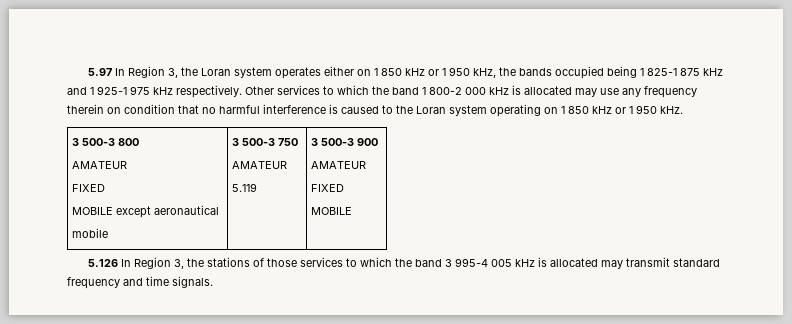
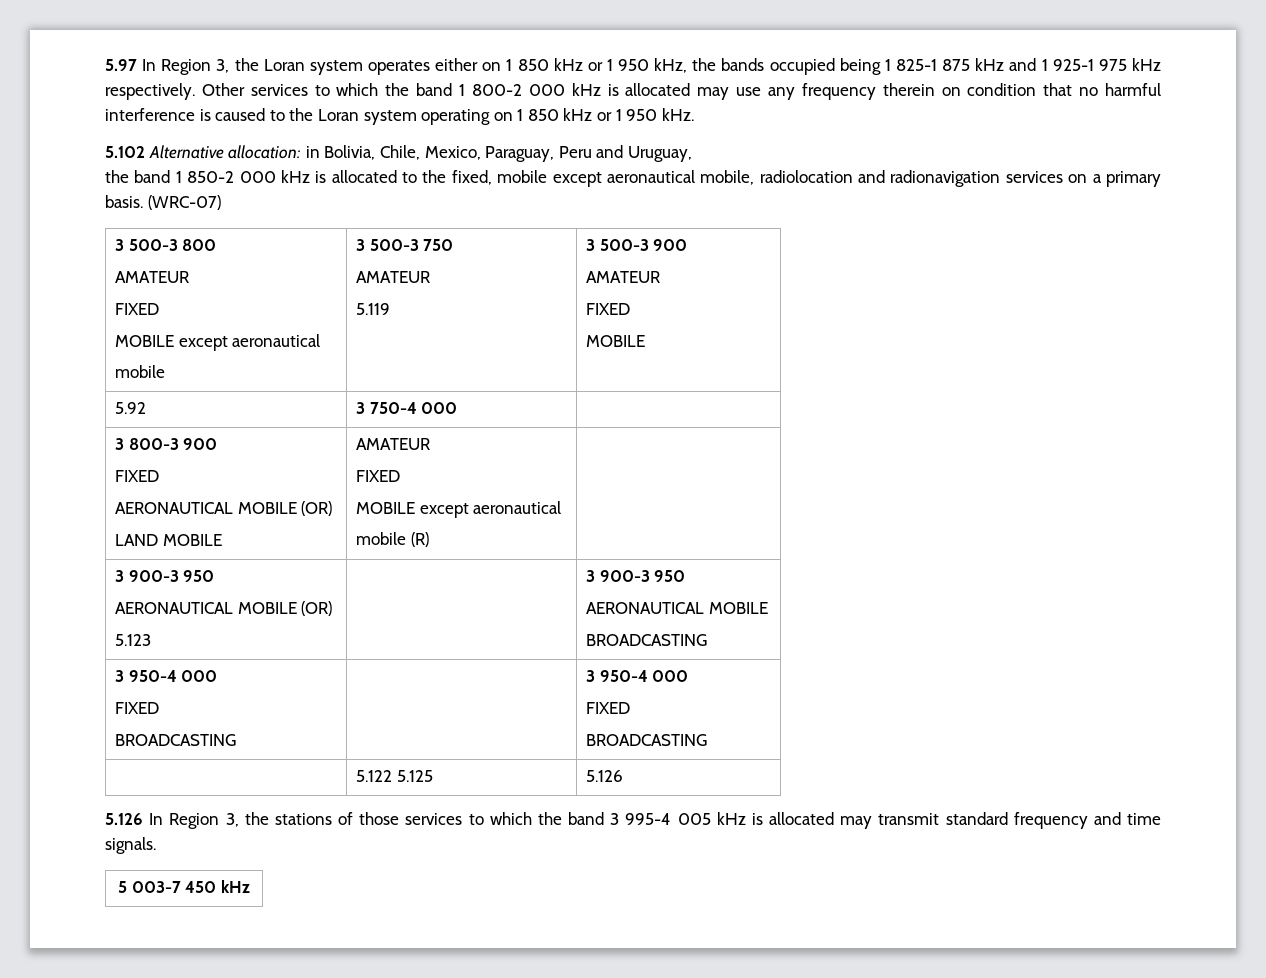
+ 5.102 Alternative allocation: in Bolivia, Chile, Mexico, Paraguay, Peru and Uruguay,
+ the band 1 850-2 000 kHz is allocated to the fixed, mobile except aeronautical mobile, radiolocation and radionavigation services on a primary basis. (WRC-07)
+ 5.92 | 3 750-4 000 |
+ 3 800-3 900
+ FIXED
+ AERONAUTICAL MOBILE (OR)
+ LAND MOBILE | AMATEUR
+ FIXED
+ MOBILE except aeronautical
+ mobile (R) |
+ 3 900-3 950
+ AERONAUTICAL MOBILE (OR)
+ 5.123 | | 3 900-3 950
+ AERONAUTICAL MOBILE
+ BROADCASTING
+ 3 950-4 000
+ FIXED
+ BROADCASTING | | 3 950-4 000
+ FIXED
+ BROADCASTING
+ | 5.122 5.125 | 5.126
+ 5 003-7 450 kHz

